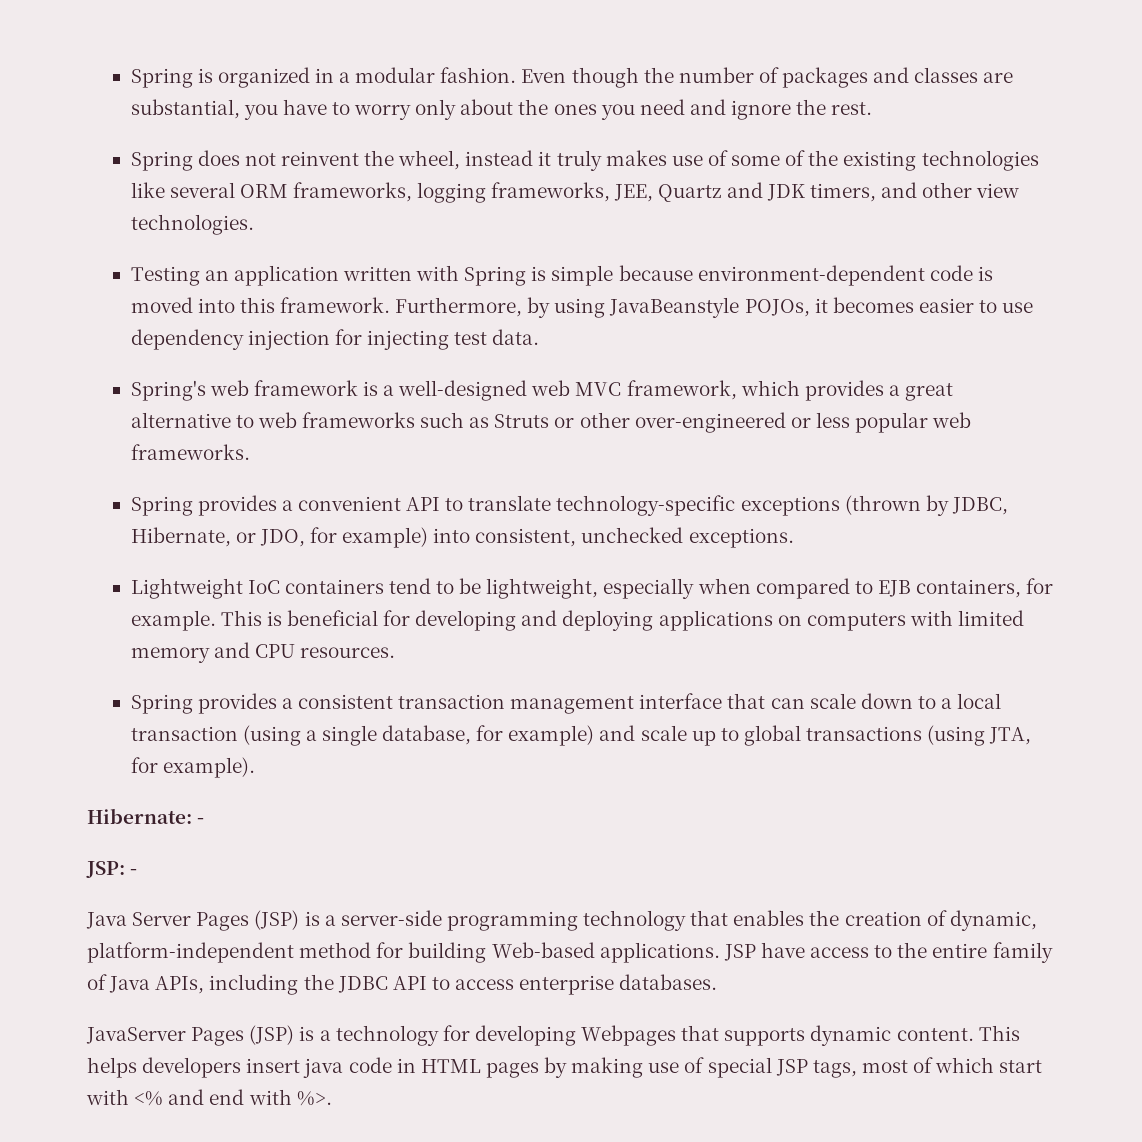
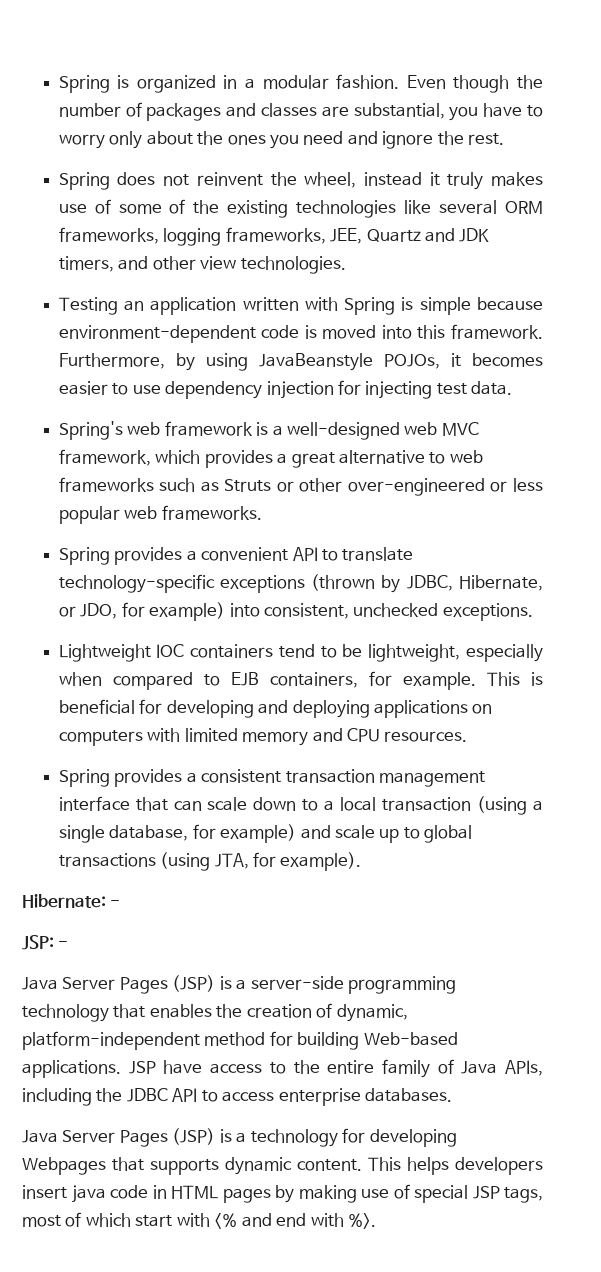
- Lightweight IoC containers tend to be lightweight, especially when compared to EJB containers, for example.
+ Lightweight IOC containers tend to be lightweight, especially when compared to EJB containers, for example.
- JavaServer Pages (JSP) is a technology for developing Webpages that supports dynamic content.
+ Java Server Pages (JSP) is a technology for developing Webpages that supports dynamic content.

